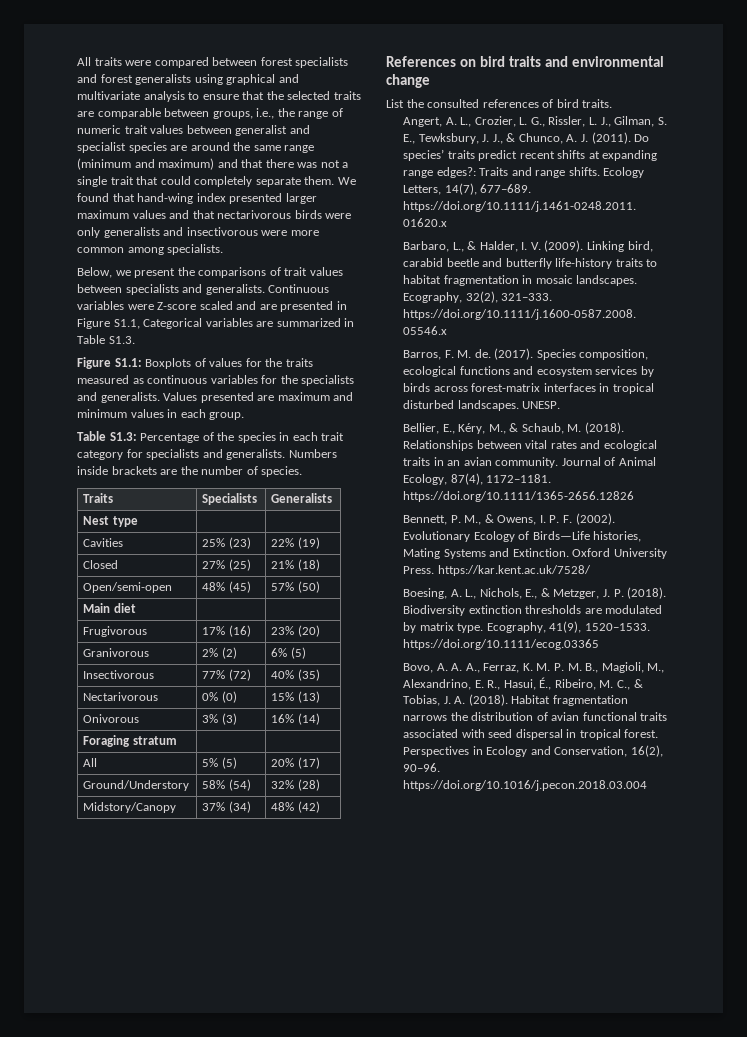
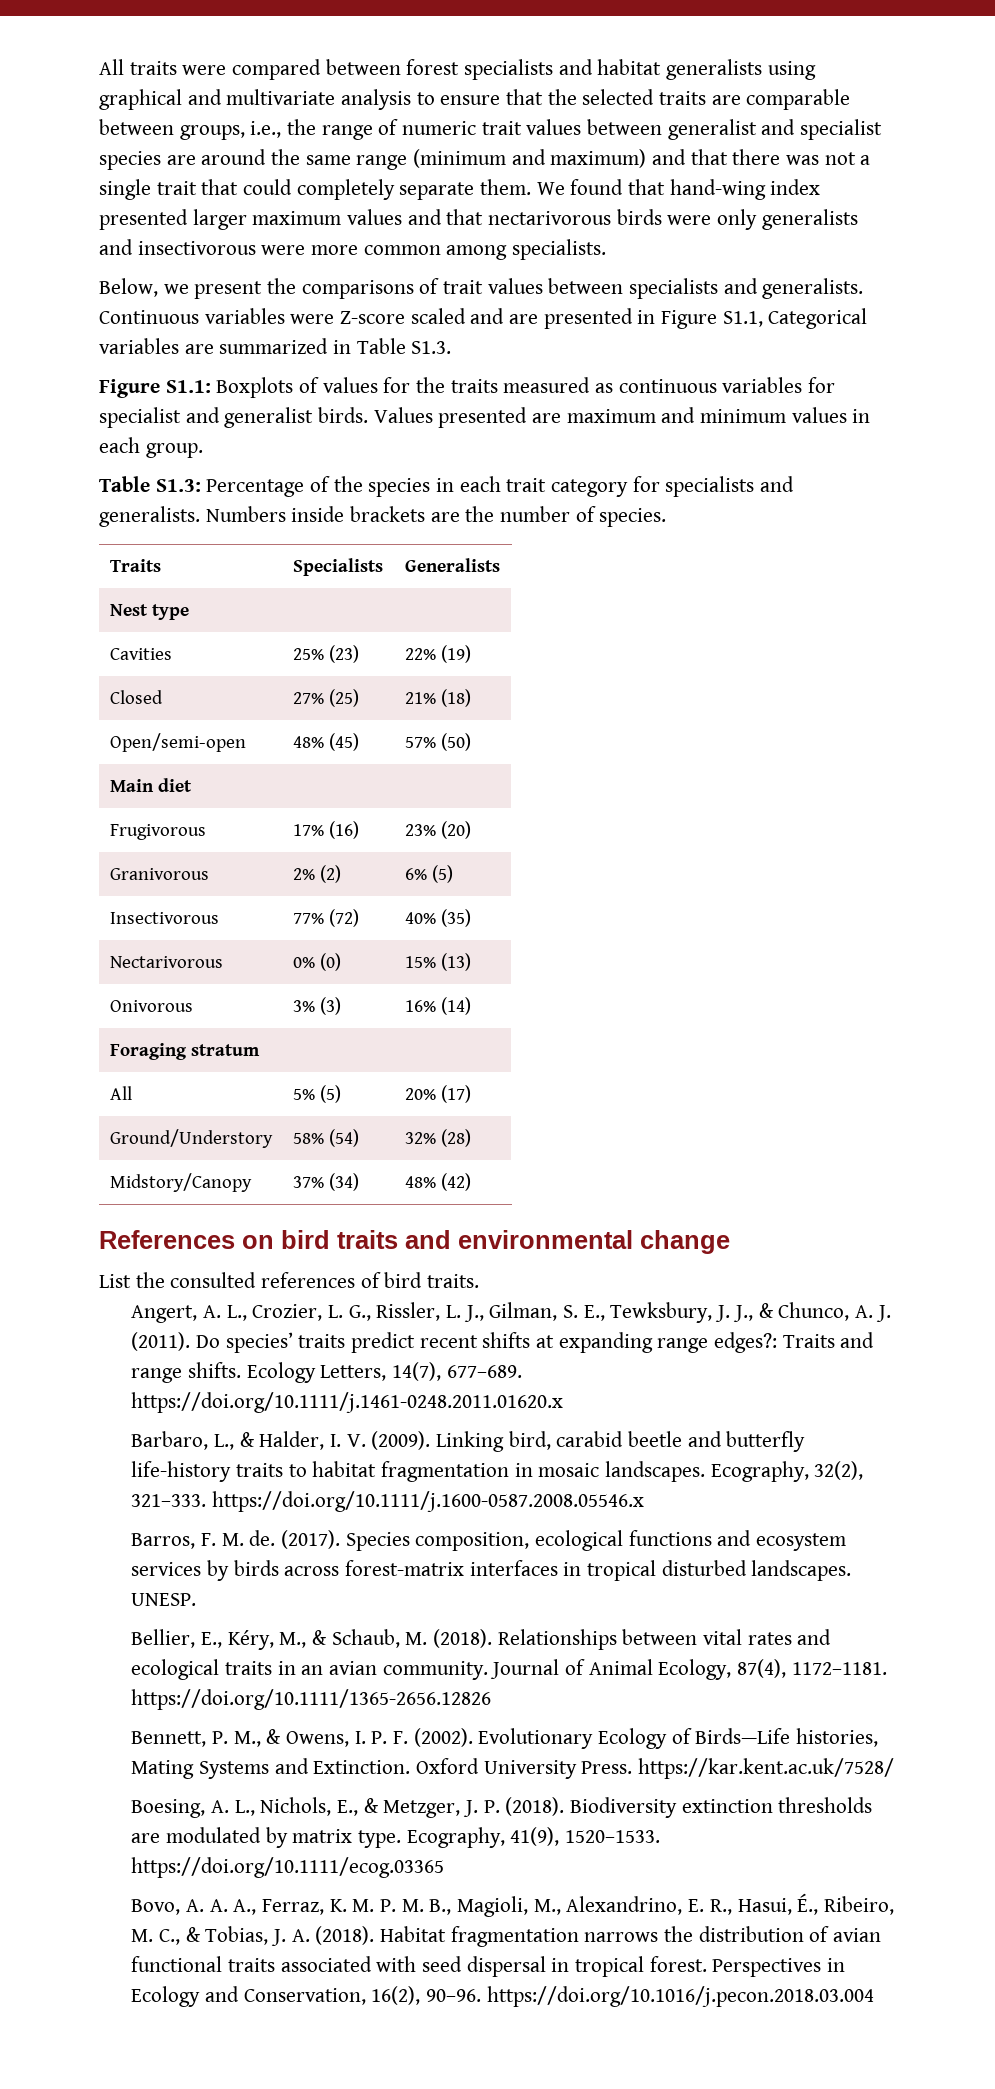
- All traits were compared between forest specialists and forest generalists using graphical and multivariate analysis to ensure that the selected traits are comparable between groups, i.e., the range of numeric trait values between generalist and specialist species are around the same range (minimum and maximum) and that there was not a single trait that could completely separate them.
+ All traits were compared between forest specialists and habitat generalists using graphical and multivariate analysis to ensure that the selected traits are comparable between groups, i.e., the range of numeric trait values between generalist and specialist species are around the same range (minimum and maximum) and that there was not a single trait that could completely separate them.
- Figure S1.1: Boxplots of values for the traits measured as continuous variables for the specialists and generalists.
+ Figure S1.1: Boxplots of values for the traits measured as continuous variables for specialist and generalist birds.

